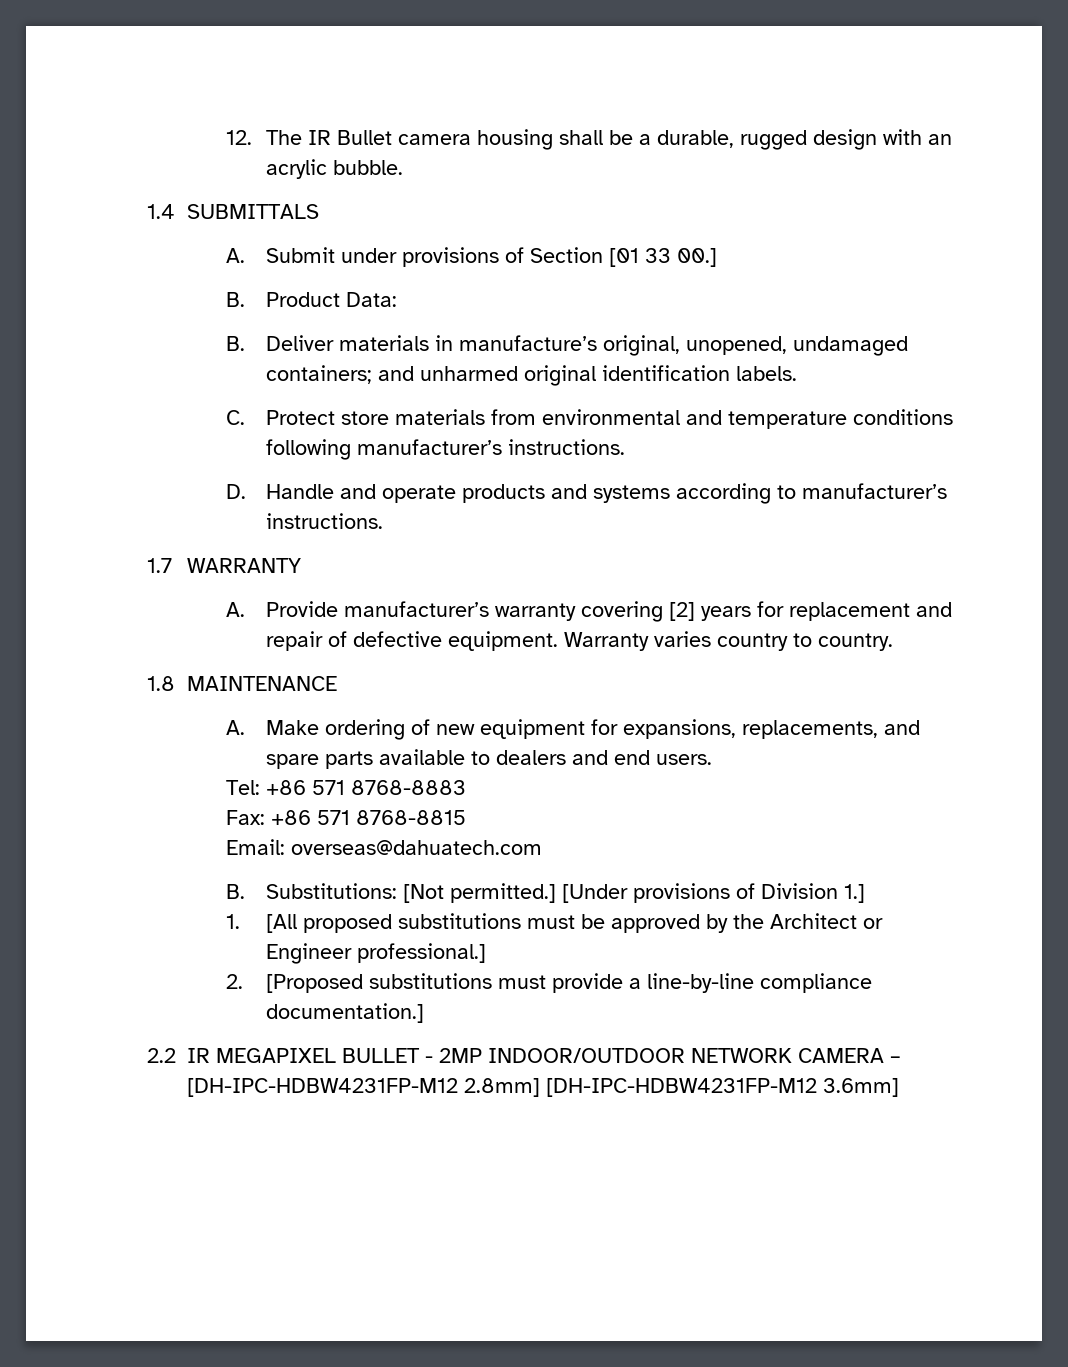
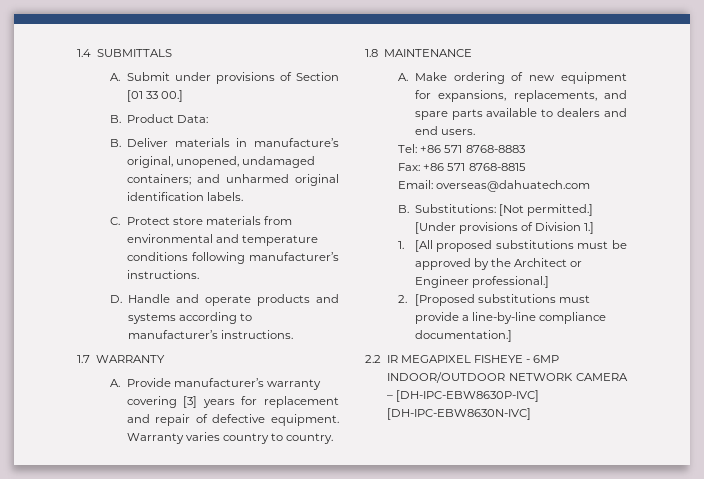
- 12. The IR Bullet camera housing shall be a durable, rugged design with an acrylic bubble.
- A. Provide manufacturer’s warranty covering [2] years for replacement and repair of defective equipment.
+ A. Provide manufacturer’s warranty covering [3] years for replacement and repair of defective equipment.
- 2.2 IR MEGAPIXEL BULLET - 2MP INDOOR/OUTDOOR NETWORK CAMERA – [DH-IPC-HDBW4231FP-M12 2.8mm] [DH-IPC-HDBW4231FP-M12 3.6mm]
+ 2.2 IR MEGAPIXEL FISHEYE - 6MP INDOOR/OUTDOOR NETWORK CAMERA – [DH-IPC-EBW8630P-IVC] [DH-IPC-EBW8630N-IVC]

